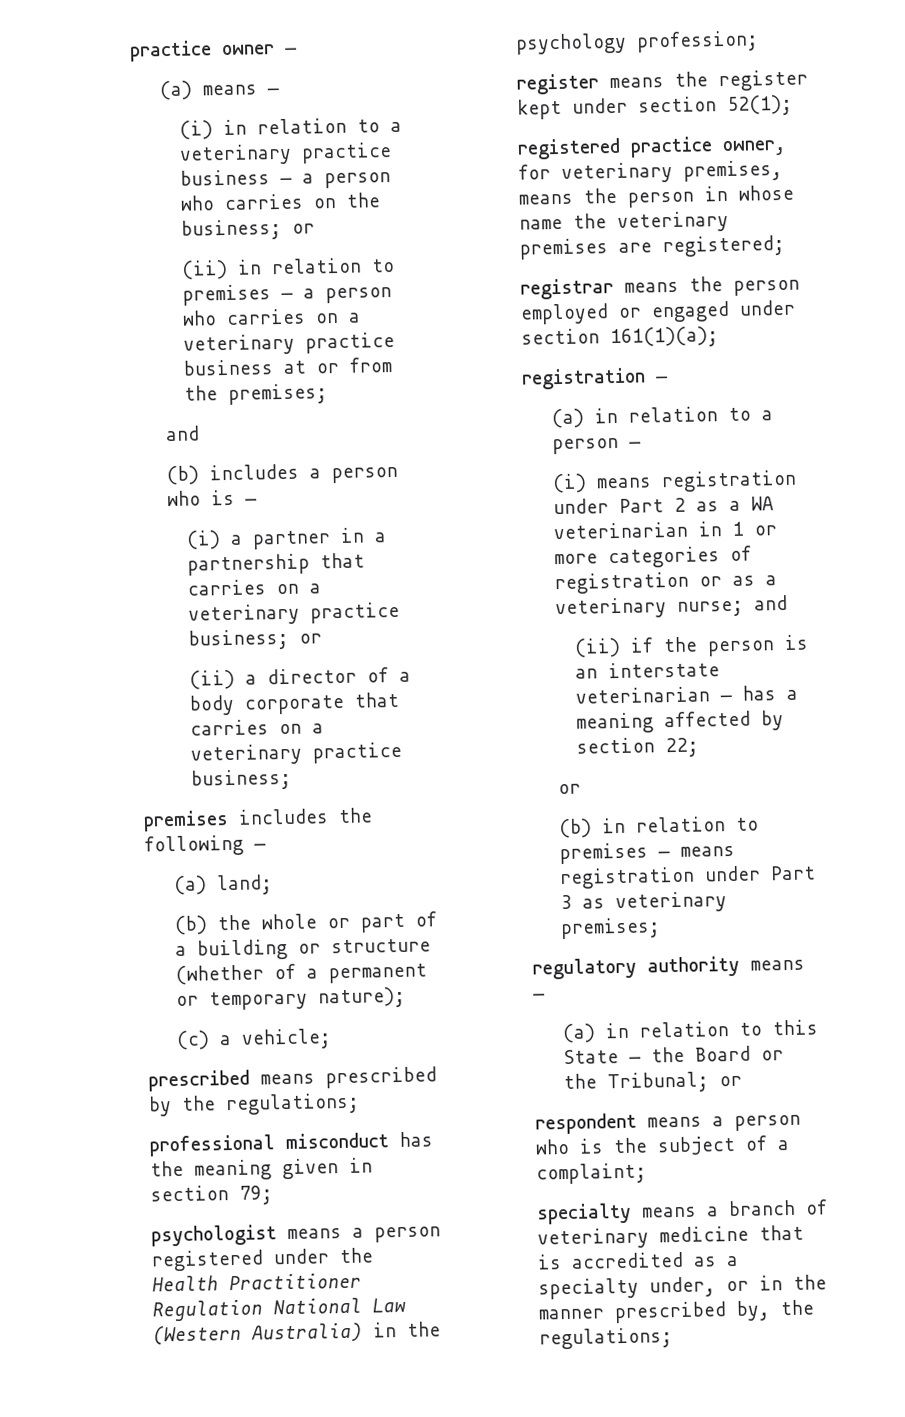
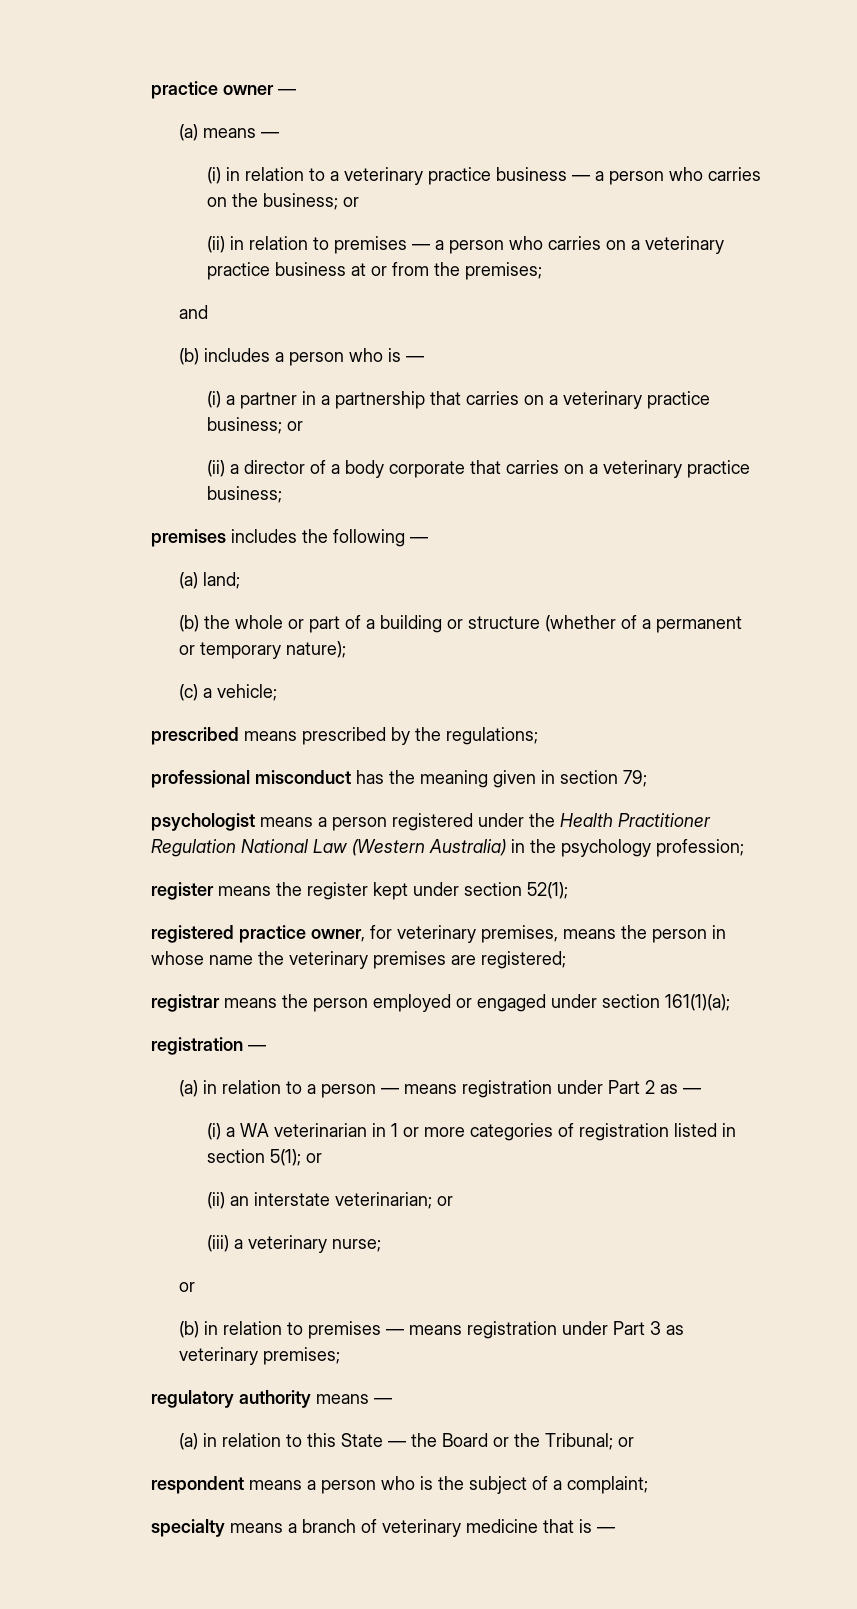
- (a) in relation to a person —
- (i) means registration under Part 2 as a WA veterinarian in 1 or more categories of registration or as a veterinary nurse; and
- (ii) if the person is an interstate veterinarian — has a meaning affected by section 22;
+ (a) in relation to a person — means registration under Part 2 as —
+ (i) a WA veterinarian in 1 or more categories of registration listed in section 5(1); or
+ (ii) an interstate veterinarian; or
+ (iii) a veterinary nurse;
- specialty means a branch of veterinary medicine that is accredited as a specialty under, or in the manner prescribed by, the regulations;
+ specialty means a branch of veterinary medicine that is —

